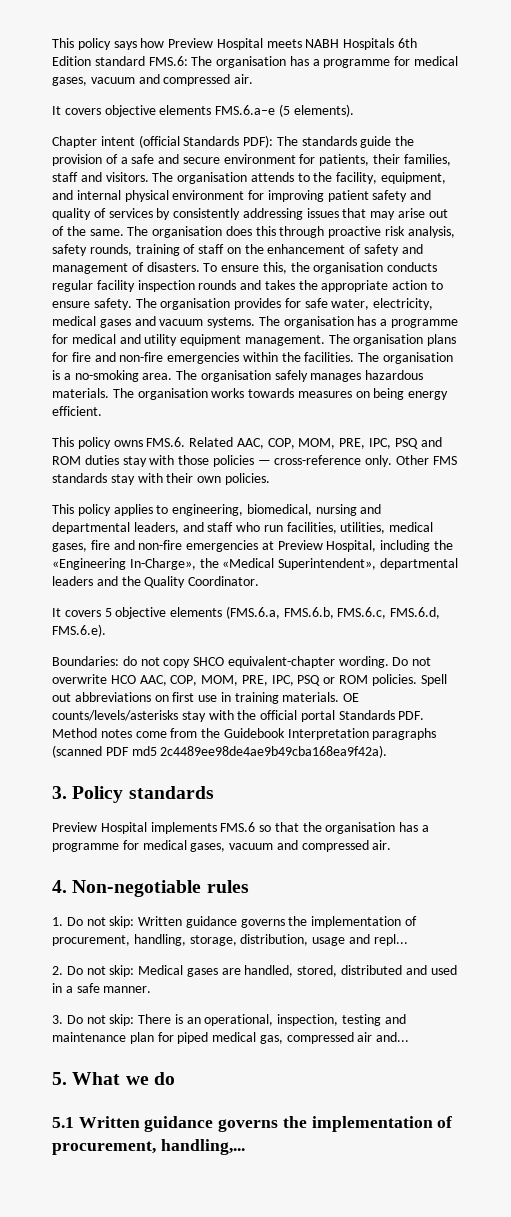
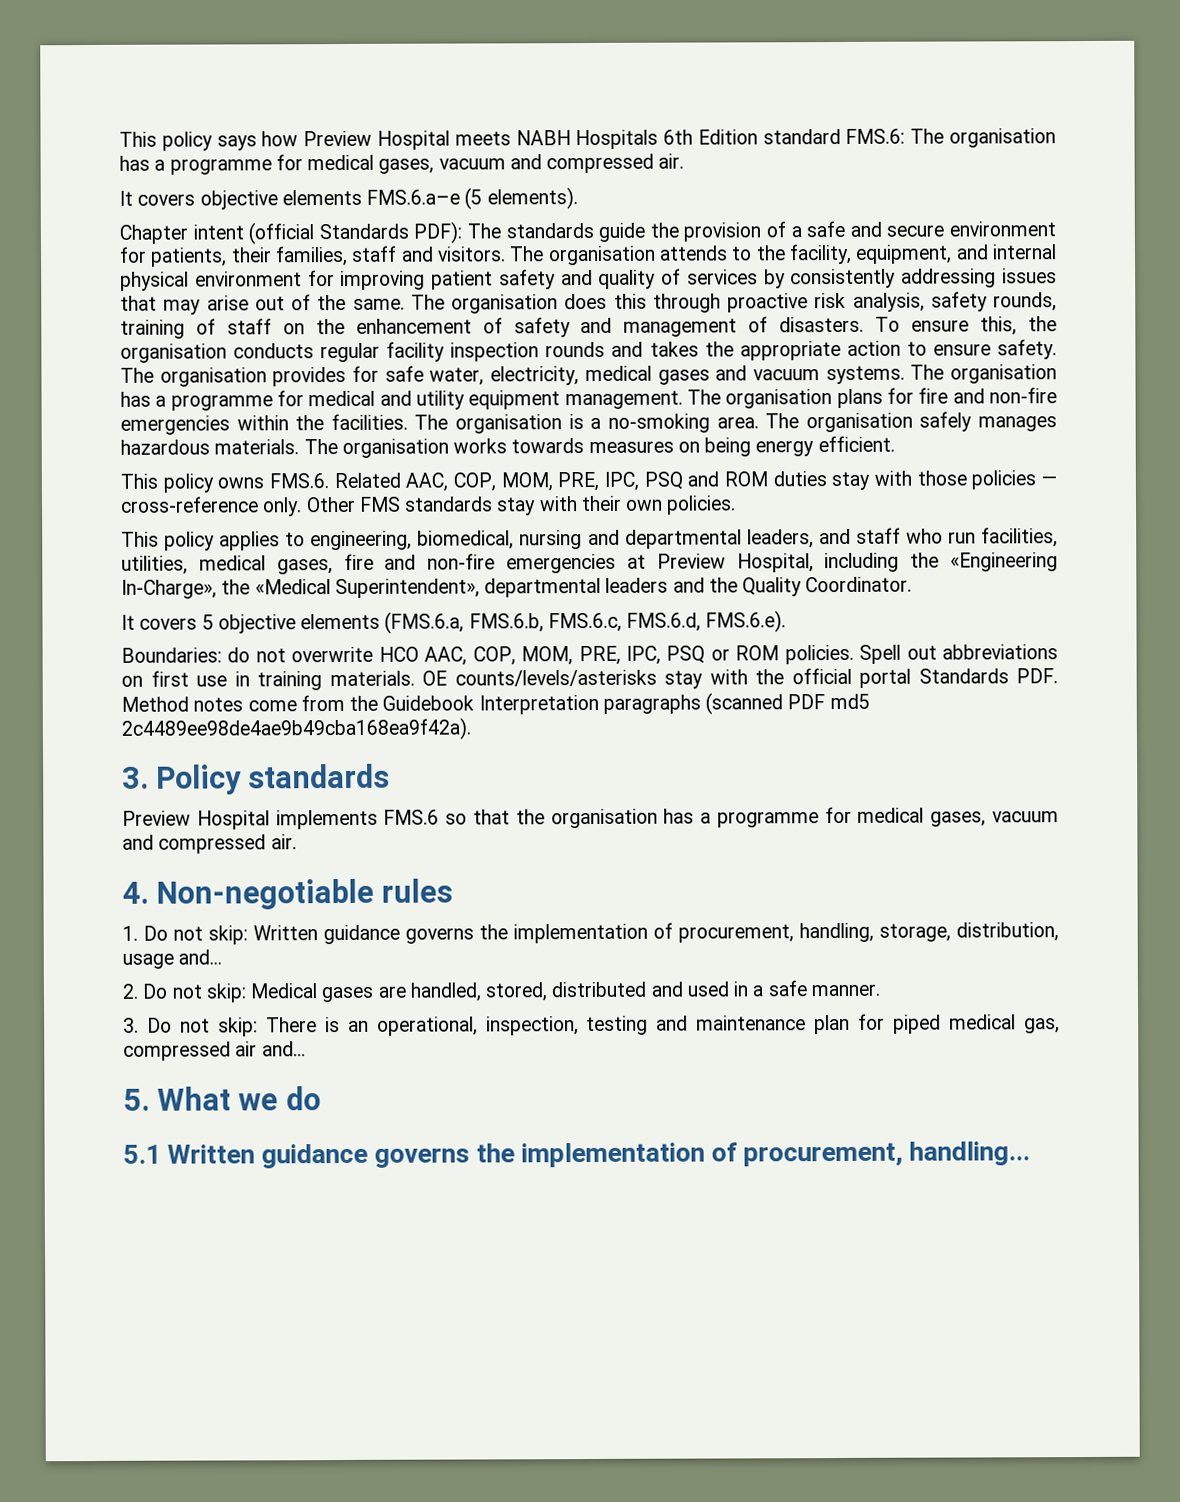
- Boundaries: do not copy SHCO equivalent-chapter wording. Do not overwrite HCO AAC, COP, MOM, PRE, IPC, PSQ or ROM policies.
+ Boundaries: do not overwrite HCO AAC, COP, MOM, PRE, IPC, PSQ or ROM policies.
- 1. Do not skip: Written guidance governs the implementation of procurement, handling, storage, distribution, usage and repl...
+ 1. Do not skip: Written guidance governs the implementation of procurement, handling, storage, distribution, usage and...
- 5.1 Written guidance governs the implementation of procurement, handling,...
+ 5.1 Written guidance governs the implementation of procurement, handling...

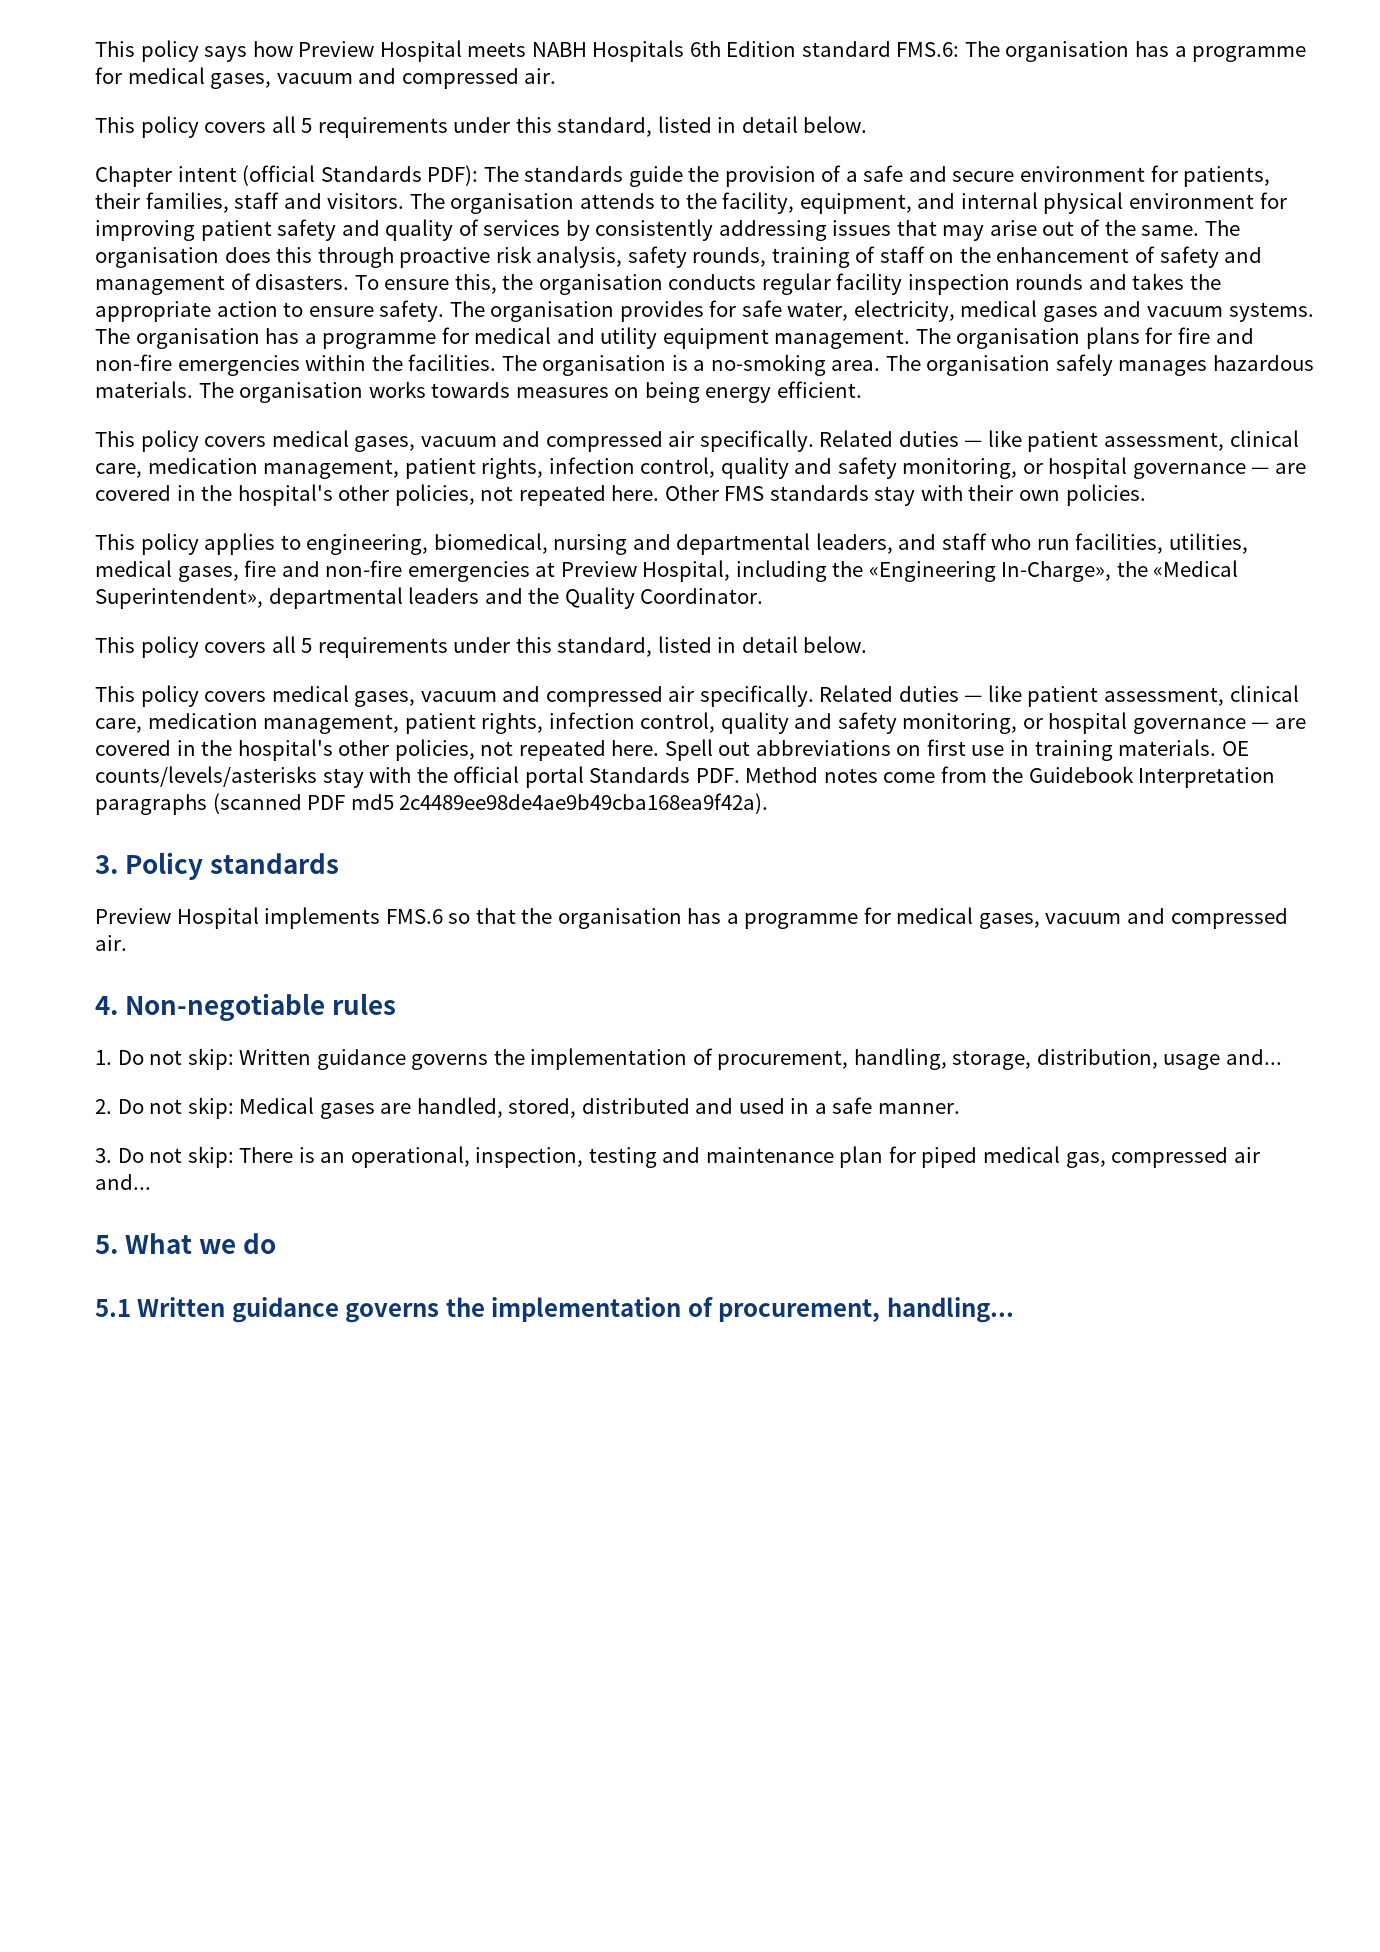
  This policy says how Preview Hospital meets NABH Hospitals 6th Edition standard FMS.6: The organisation has a programme for medical gases, vacuum and compressed air.
- It covers objective elements FMS.6.a–e (5 elements).
+ This policy covers all 5 requirements under this standard, listed in detail below.
  The organisation works towards measures on being energy efficient.
- This policy owns FMS.6. Related AAC, COP, MOM, PRE, IPC, PSQ and ROM duties stay with those policies — cross-reference only.
+ This policy covers medical gases, vacuum and compressed air specifically. Related duties — like patient assessment, clinical care, medication management, patient rights, infection control, quality and safety monitoring, or hospital governance — are covered in the hospital's other policies, not repeated here.
  This policy applies to engineering, biomedical, nursing and departmental leaders, and staff who run facilities, utilities, medical gases, fire and non-fire emergencies at Preview Hospital, including the «Engineering In-Charge», the «Medical Superintendent», departmental leaders and the Quality Coordinator.
- It covers 5 objective elements (FMS.6.a, FMS.6.b, FMS.6.c, FMS.6.d, FMS.6.e).
- Boundaries: do not overwrite HCO AAC, COP, MOM, PRE, IPC, PSQ or ROM policies.
+ This policy covers all 5 requirements under this standard, listed in detail below.
+ This policy covers medical gases, vacuum and compressed air specifically. Related duties — like patient assessment, clinical care, medication management, patient rights, infection control, quality and safety monitoring, or hospital governance — are covered in the hospital's other policies, not repeated here.

